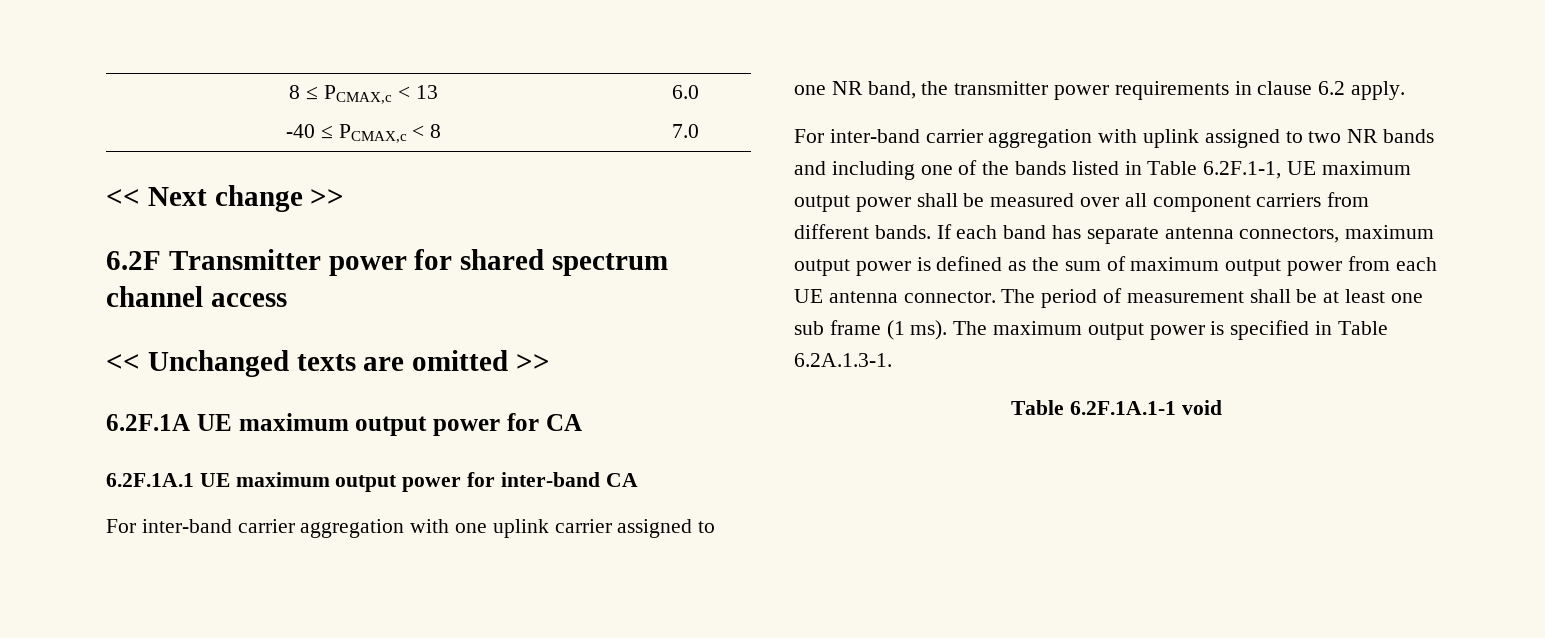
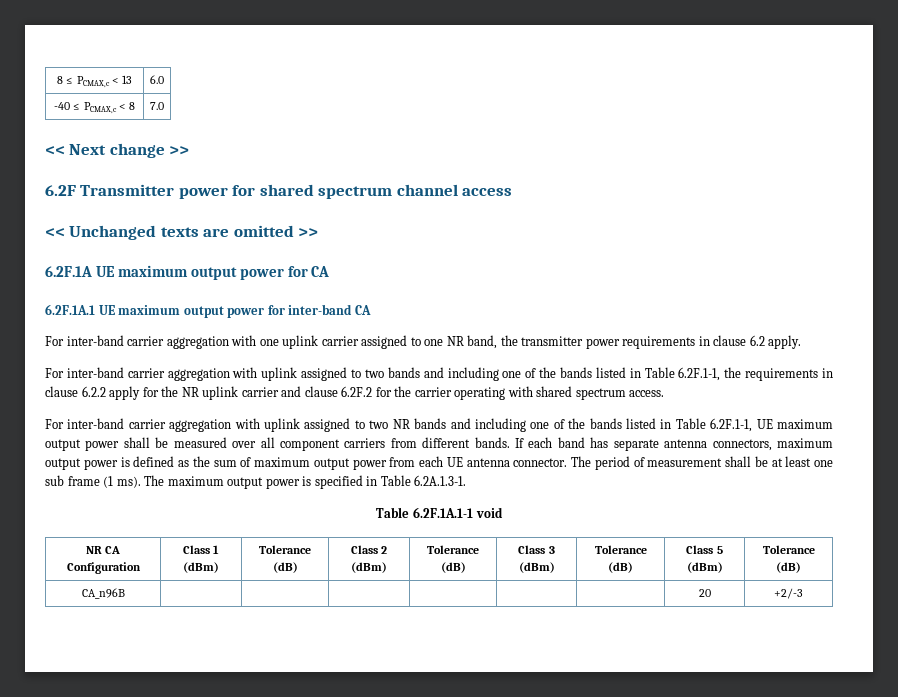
+ For inter-band carrier aggregation with uplink assigned to two bands and including one of the bands listed in Table 6.2F.1-1, the requirements in clause 6.2.2 apply for the NR uplink carrier and clause 6.2F.2 for the carrier operating with shared spectrum access.
+ NR CA Configuration | Class 1 (dBm) | Tolerance (dB) | Class 2 (dBm) | Tolerance (dB) | Class 3 (dBm) | Tolerance (dB) | Class 5 (dBm) | Tolerance (dB)
+ CA_n96B | | | | | | | 20 | +2/-3

